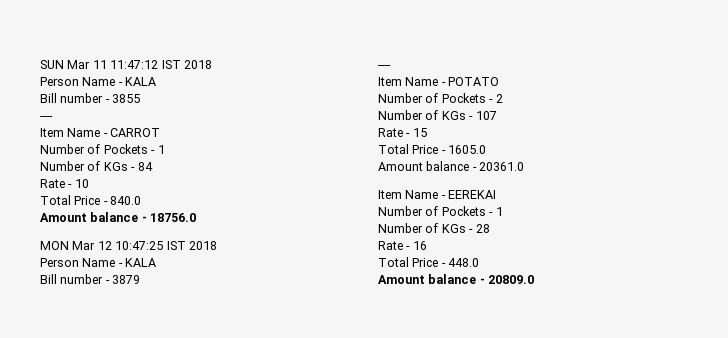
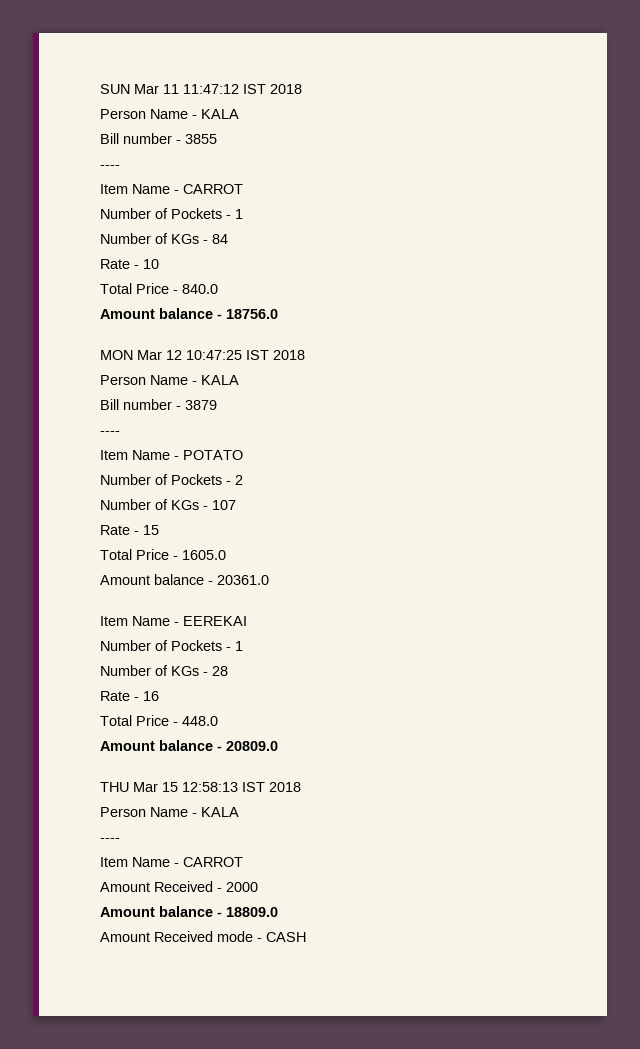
+ THU Mar 15 12:58:13 IST 2018
+ Person Name - KALA
+ ----
+ Item Name - CARROT
+ Amount Received - 2000
+ Amount balance - 18809.0
+ Amount Received mode - CASH

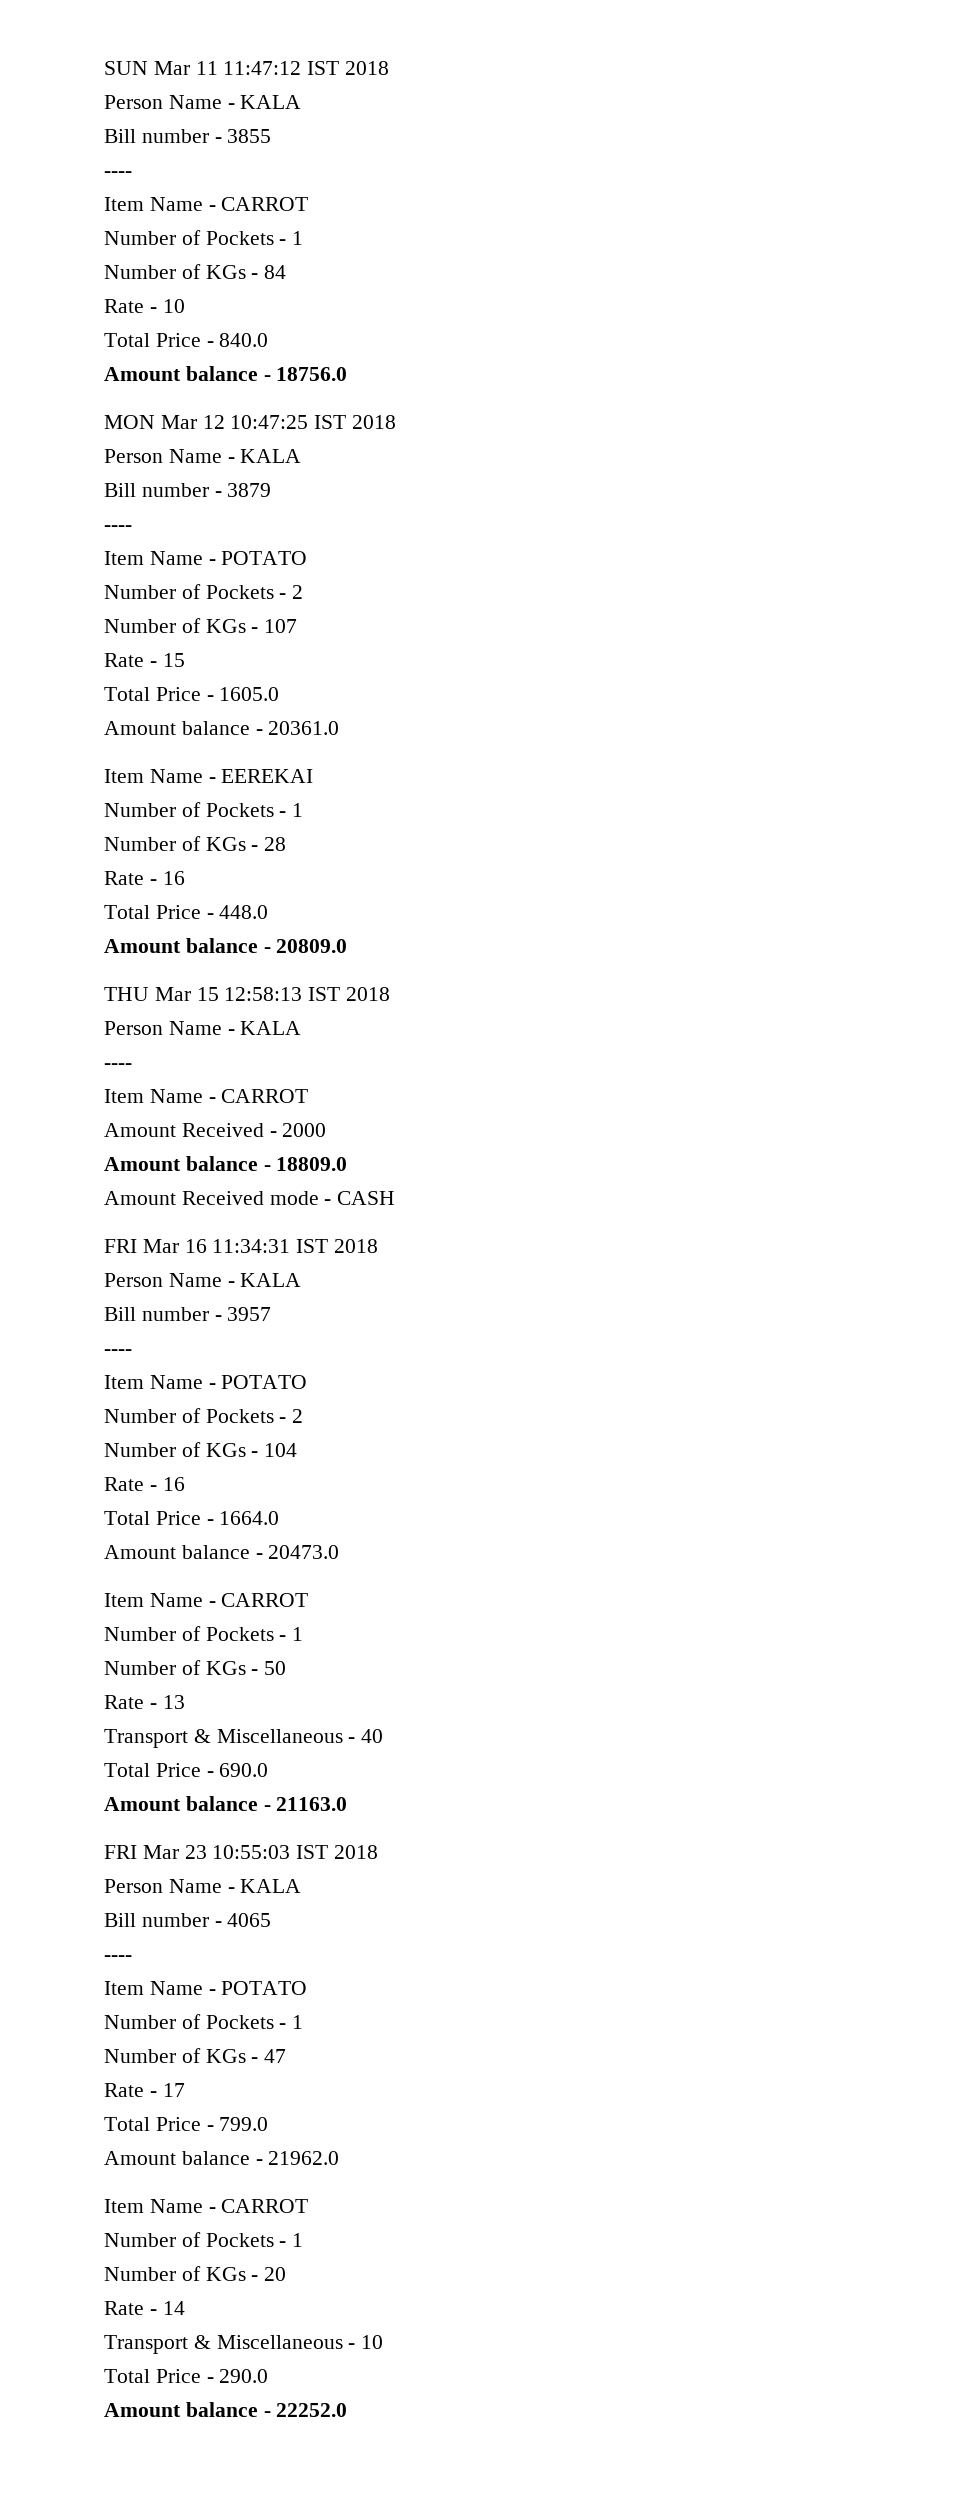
+ FRI Mar 16 11:34:31 IST 2018
+ Person Name - KALA
+ Bill number - 3957
+ ----
+ Item Name - POTATO
+ Number of Pockets - 2
+ Number of KGs - 104
+ Rate - 16
+ Total Price - 1664.0
+ Amount balance - 20473.0
+ Item Name - CARROT
+ Number of Pockets - 1
+ Number of KGs - 50
+ Rate - 13
+ Transport & Miscellaneous - 40
+ Total Price - 690.0
+ Amount balance - 21163.0
+ FRI Mar 23 10:55:03 IST 2018
+ Person Name - KALA
+ Bill number - 4065
+ ----
+ Item Name - POTATO
+ Number of Pockets - 1
+ Number of KGs - 47
+ Rate - 17
+ Total Price - 799.0
+ Amount balance - 21962.0
+ Item Name - CARROT
+ Number of Pockets - 1
+ Number of KGs - 20
+ Rate - 14
+ Transport & Miscellaneous - 10
+ Total Price - 290.0
+ Amount balance - 22252.0

